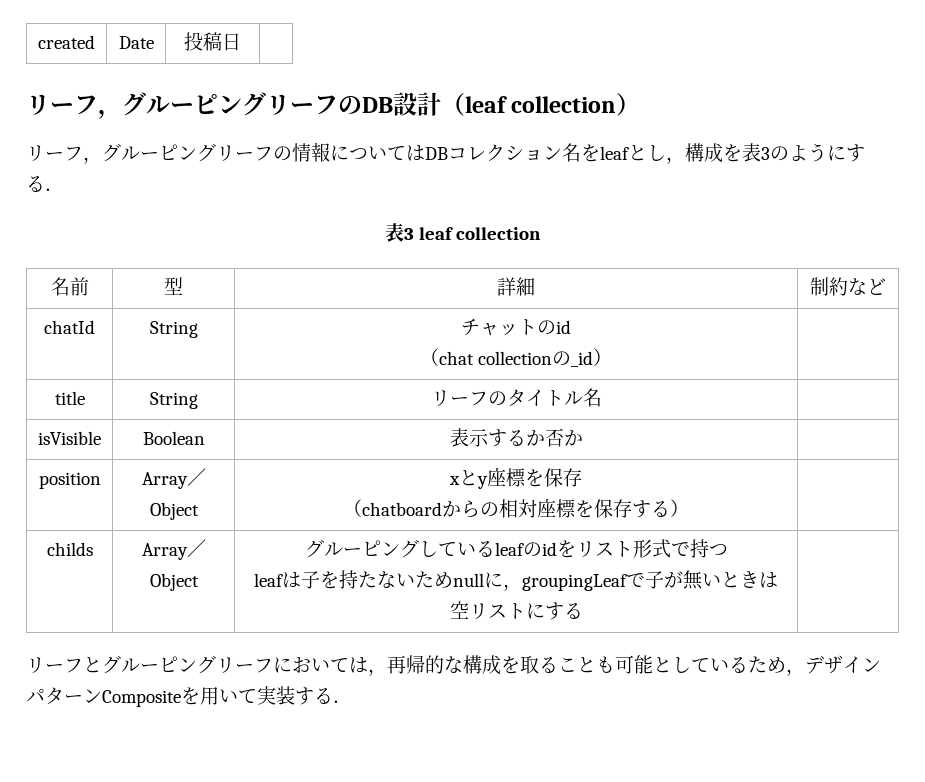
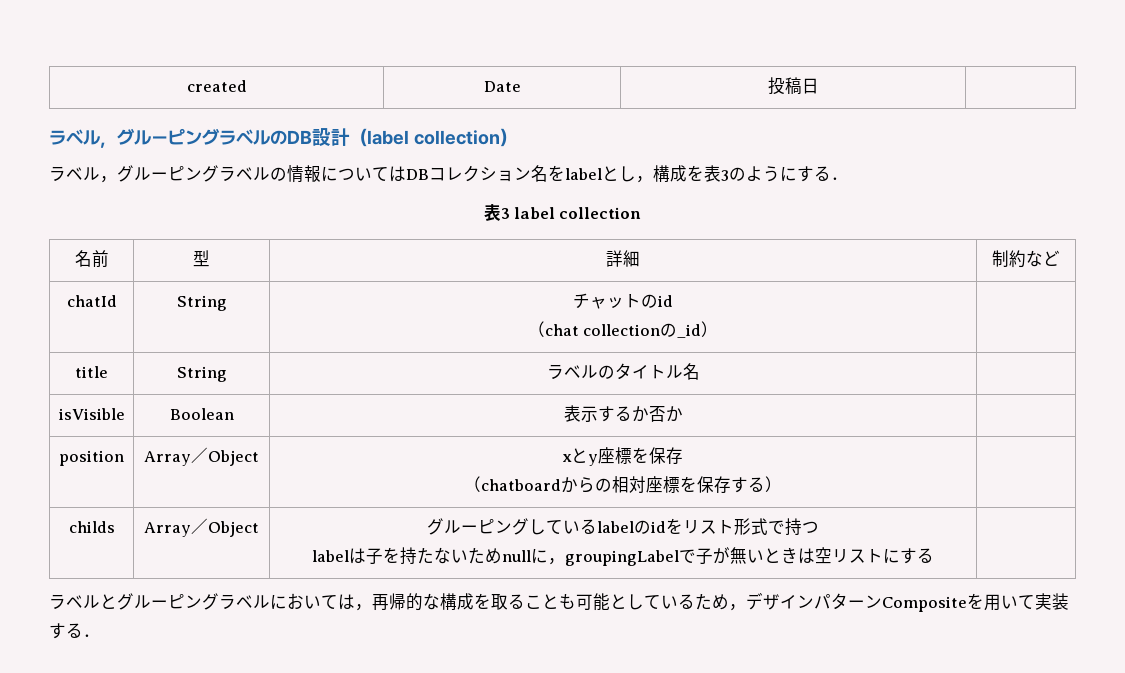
- リーフ，グルーピングリーフのDB設計（leaf collection）
+ ラベル，グルーピングラベルのDB設計（label collection）
- リーフ，グルーピングリーフの情報についてはDBコレクション名をleafとし，構成を表3のようにする．
+ ラベル，グルーピングラベルの情報についてはDBコレクション名をlabelとし，構成を表3のようにする．
- 表3 leaf collection
+ 表3 label collection
- title | String | リーフのタイトル名 |
+ title | String | ラベルのタイトル名 |
- childs | Array／Object | グルーピングしているleafのidをリスト形式で持つ
- leafは子を持たないためnullに，groupingLeafで子が無いときは空リストにする |
+ childs | Array／Object | グルーピングしているlabelのidをリスト形式で持つ
+ labelは子を持たないためnullに，groupingLabelで子が無いときは空リストにする |
- リーフとグルーピングリーフにおいては，再帰的な構成を取ることも可能としているため，デザインパターンCompositeを用いて実装する．
+ ラベルとグルーピングラベルにおいては，再帰的な構成を取ることも可能としているため，デザインパターンCompositeを用いて実装する．

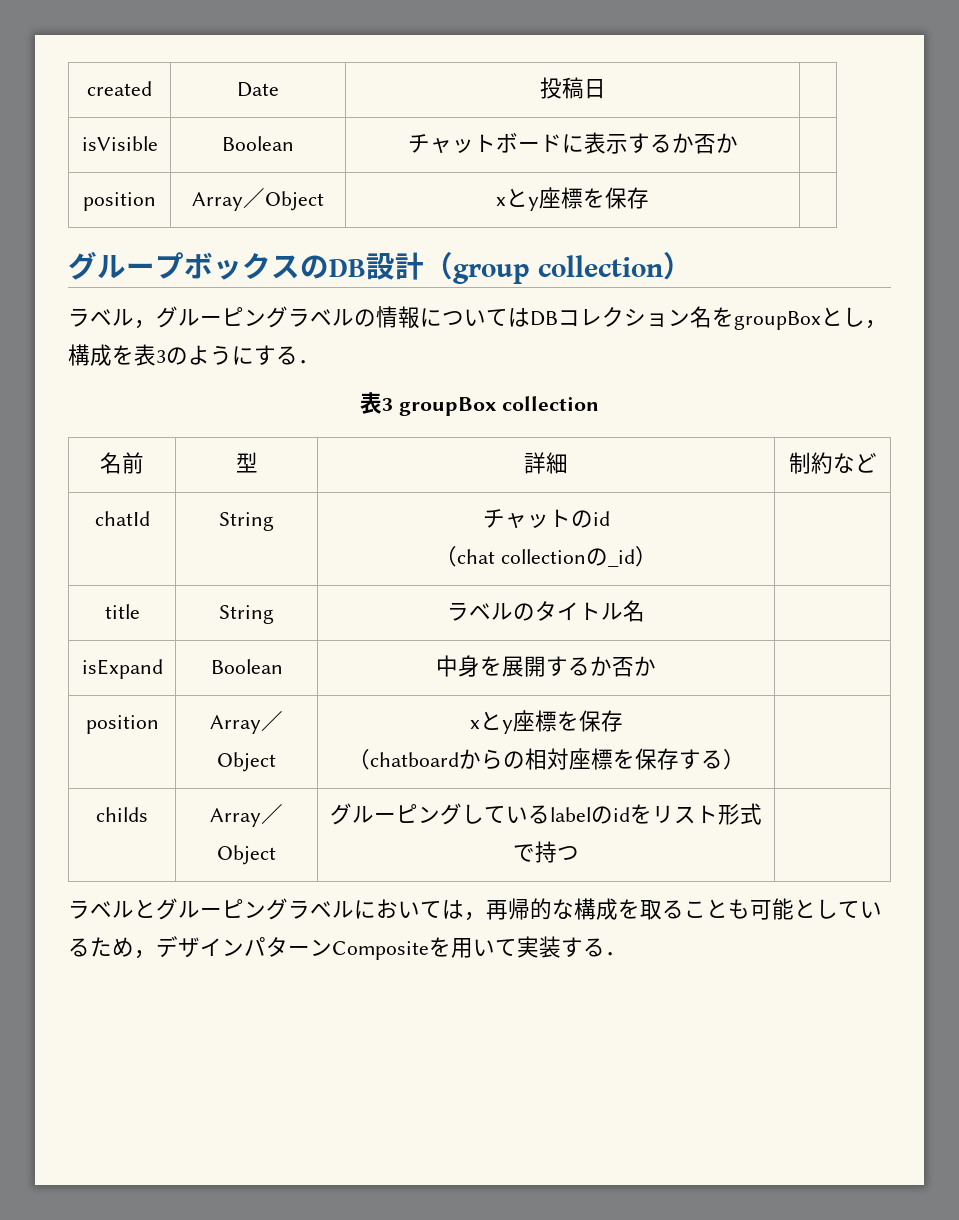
- ラベル，グルーピングラベルのDB設計（label collection）
+ isVisible | Boolean | チャットボードに表示するか否か |
+ position | Array／Object | xとy座標を保存 |
+ グループボックスのDB設計（group collection）
- ラベル，グルーピングラベルの情報についてはDBコレクション名をlabelとし，構成を表3のようにする．
+ ラベル，グルーピングラベルの情報についてはDBコレクション名をgroupBoxとし，構成を表3のようにする．
- 表3 label collection
+ 表3 groupBox collection
- isVisible | Boolean | 表示するか否か |
+ isExpand | Boolean | 中身を展開するか否か |
- childs | Array／Object | グルーピングしているlabelのidをリスト形式で持つ
- labelは子を持たないためnullに，groupingLabelで子が無いときは空リストにする |
+ childs | Array／Object | グルーピングしているlabelのidをリスト形式で持つ |

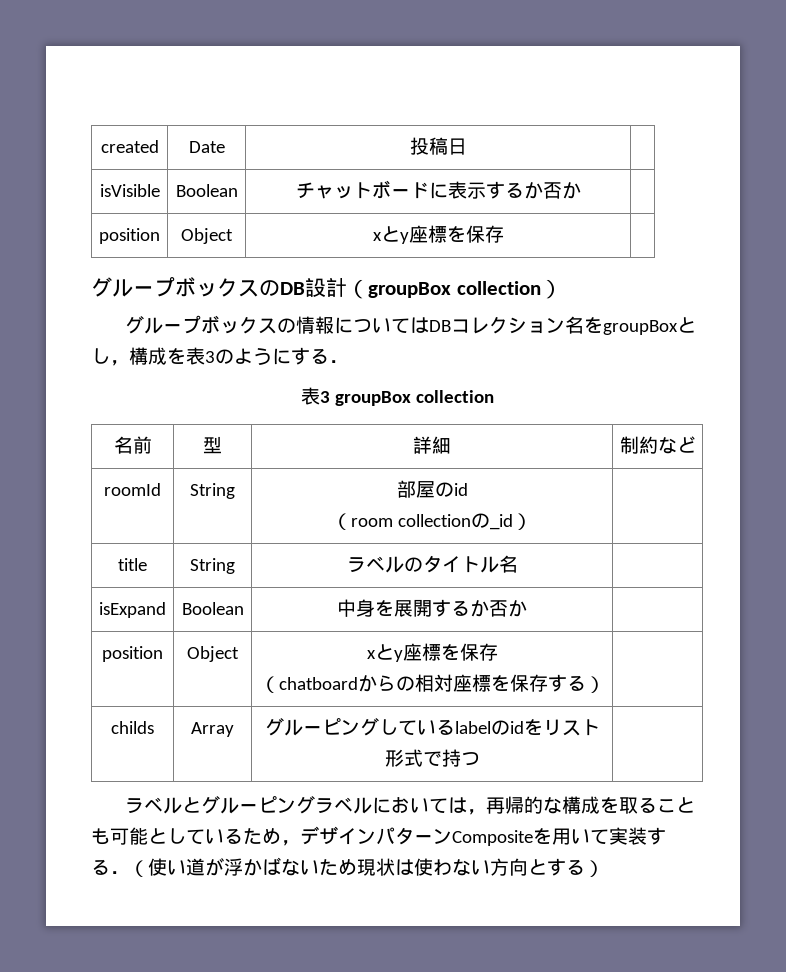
- position | Array／Object | xとy座標を保存 |
+ position | Object | xとy座標を保存 |
- グループボックスのDB設計（group collection）
+ グループボックスのDB設計（groupBox collection）
- ラベル，グルーピングラベルの情報についてはDBコレクション名をgroupBoxとし，構成を表3のようにする．
+ グループボックスの情報についてはDBコレクション名をgroupBoxとし，構成を表3のようにする．
- chatId | String | チャットのid
- （chat collectionの_id） |
+ roomId | String | 部屋のid
+ （room collectionの_id） |
  isExpand | Boolean | 中身を展開するか否か |
- position | Array／Object | xとy座標を保存
+ position | Object | xとy座標を保存
- childs | Array／Object | グルーピングしているlabelのidをリスト形式で持つ |
+ childs | Array | グルーピングしているlabelのidをリスト形式で持つ |
- ラベルとグルーピングラベルにおいては，再帰的な構成を取ることも可能としているため，デザインパターンCompositeを用いて実装する．
+ ラベルとグルーピングラベルにおいては，再帰的な構成を取ることも可能としているため，デザインパターンCompositeを用いて実装する．（使い道が浮かばないため現状は使わない方向とする）

